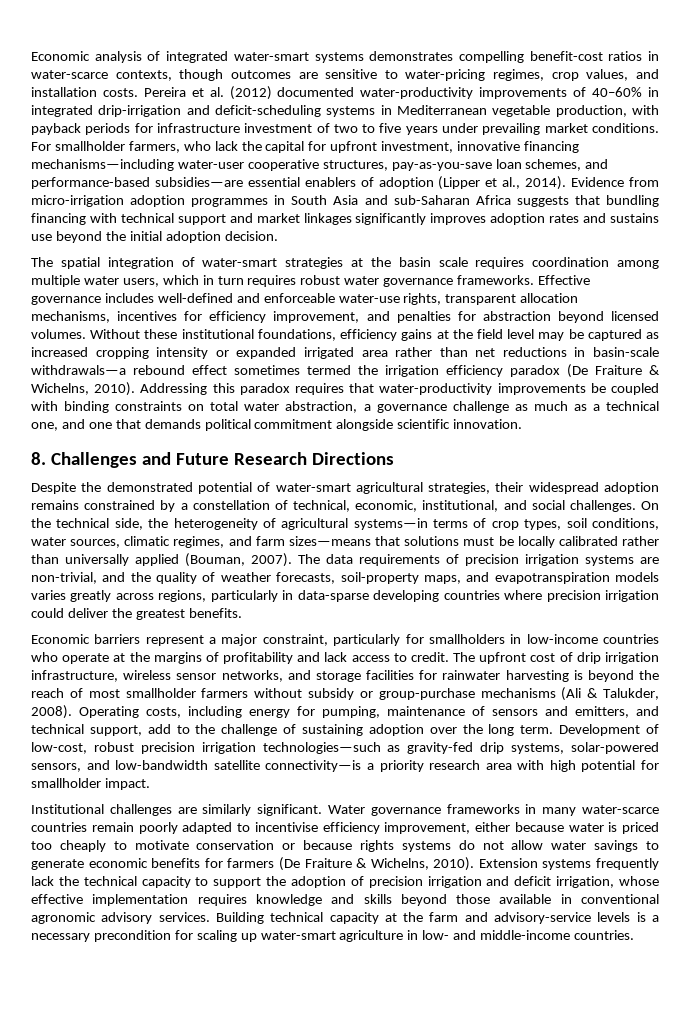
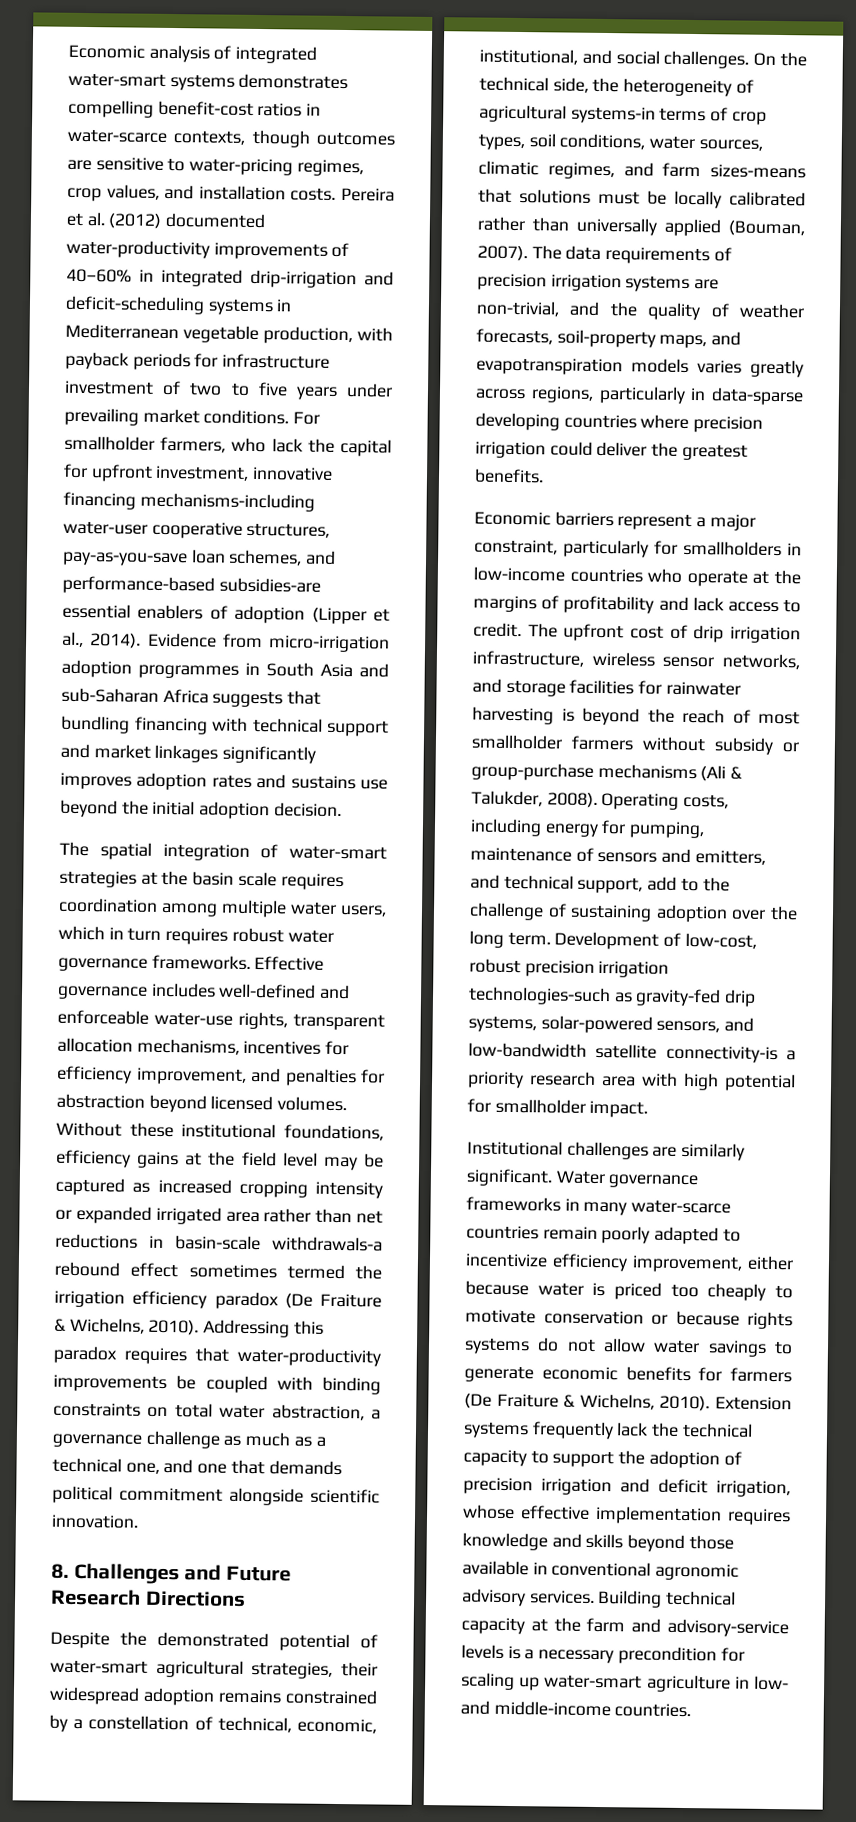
- For smallholder farmers, who lack the capital for upfront investment, innovative financing mechanisms—including water-user cooperative structures, pay-as-you-save loan schemes, and performance-based subsidies—are essential enablers of adoption (Lipper et al., 2014).
+ For smallholder farmers, who lack the capital for upfront investment, innovative financing mechanisms-including water-user cooperative structures, pay-as-you-save loan schemes, and performance-based subsidies-are essential enablers of adoption (Lipper et al., 2014).
- Without these institutional foundations, efficiency gains at the field level may be captured as increased cropping intensity or expanded irrigated area rather than net reductions in basin-scale withdrawals—a rebound effect sometimes termed the irrigation efficiency paradox (De Fraiture & Wichelns, 2010).
+ Without these institutional foundations, efficiency gains at the field level may be captured as increased cropping intensity or expanded irrigated area rather than net reductions in basin-scale withdrawals-a rebound effect sometimes termed the irrigation efficiency paradox (De Fraiture & Wichelns, 2010).
- On the technical side, the heterogeneity of agricultural systems—in terms of crop types, soil conditions, water sources, climatic regimes, and farm sizes—means that solutions must be locally calibrated rather than universally applied (Bouman, 2007).
+ On the technical side, the heterogeneity of agricultural systems-in terms of crop types, soil conditions, water sources, climatic regimes, and farm sizes-means that solutions must be locally calibrated rather than universally applied (Bouman, 2007).
- Development of low-cost, robust precision irrigation technologies—such as gravity-fed drip systems, solar-powered sensors, and low-bandwidth satellite connectivity—is a priority research area with high potential for smallholder impact.
+ Development of low-cost, robust precision irrigation technologies-such as gravity-fed drip systems, solar-powered sensors, and low-bandwidth satellite connectivity-is a priority research area with high potential for smallholder impact.
- Water governance frameworks in many water-scarce countries remain poorly adapted to incentivise efficiency improvement, either because water is priced too cheaply to motivate conservation or because rights systems do not allow water savings to generate economic benefits for farmers (De Fraiture & Wichelns, 2010).
+ Water governance frameworks in many water-scarce countries remain poorly adapted to incentivize efficiency improvement, either because water is priced too cheaply to motivate conservation or because rights systems do not allow water savings to generate economic benefits for farmers (De Fraiture & Wichelns, 2010).

